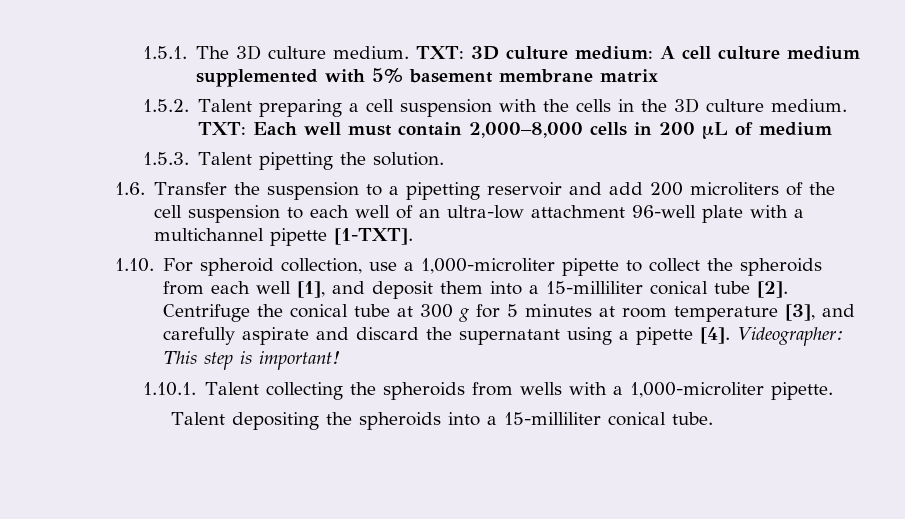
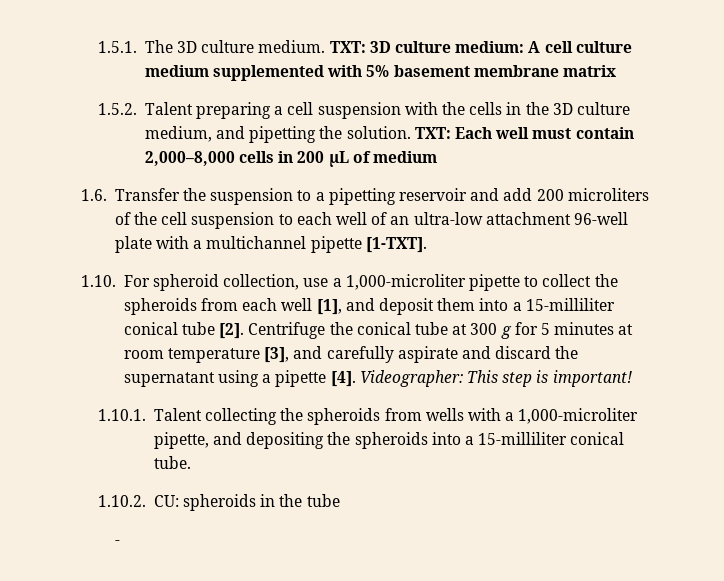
- 1.5.2. Talent preparing a cell suspension with the cells in the 3D culture medium.
+ 1.5.2. Talent preparing a cell suspension with the cells in the 3D culture medium, and pipetting the solution.
- 1.5.3. Talent pipetting the solution.
- 1.10.1. Talent collecting the spheroids from wells with a 1,000-microliter pipette.
- Talent depositing the spheroids into a 15-milliliter conical tube.
+ 1.10.1. Talent collecting the spheroids from wells with a 1,000-microliter pipette, and depositing the spheroids into a 15-milliliter conical tube.
+ 1.10.2. CU: spheroids in the tube
+ -

